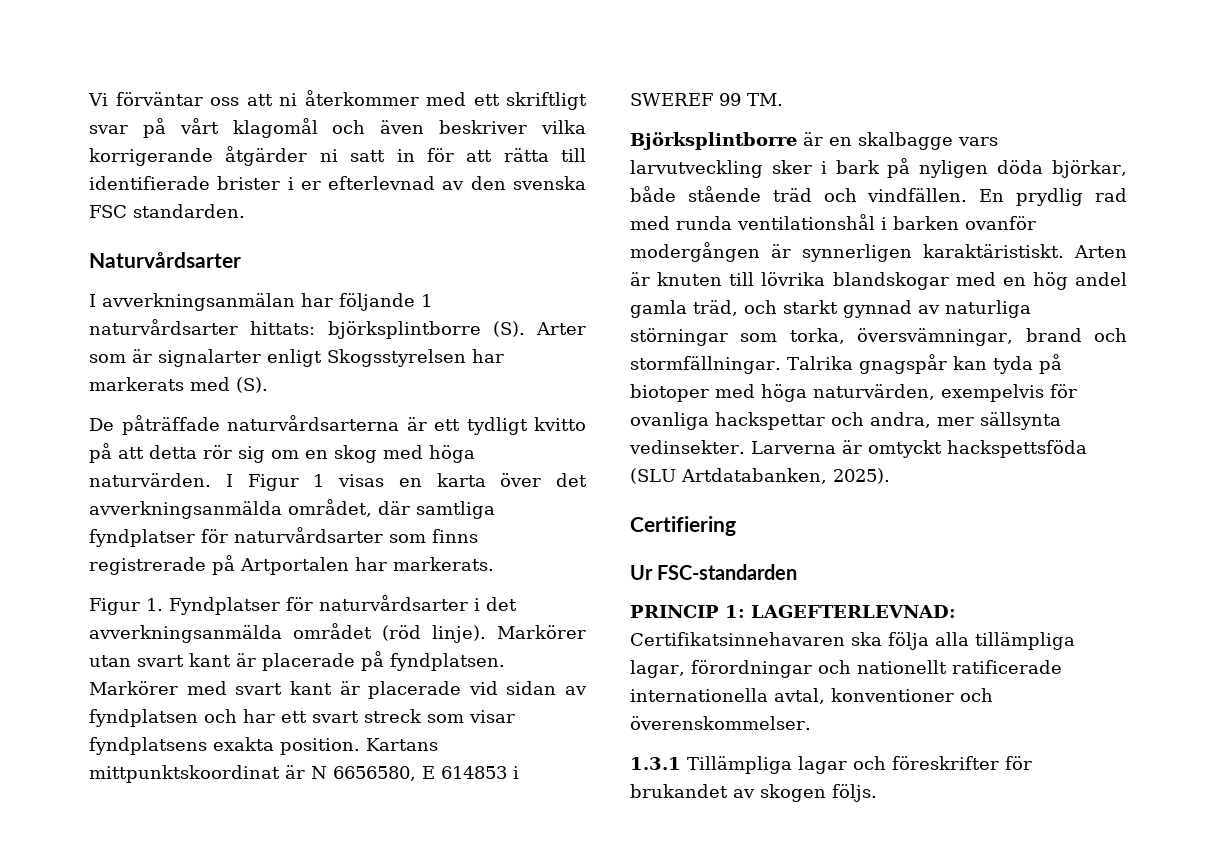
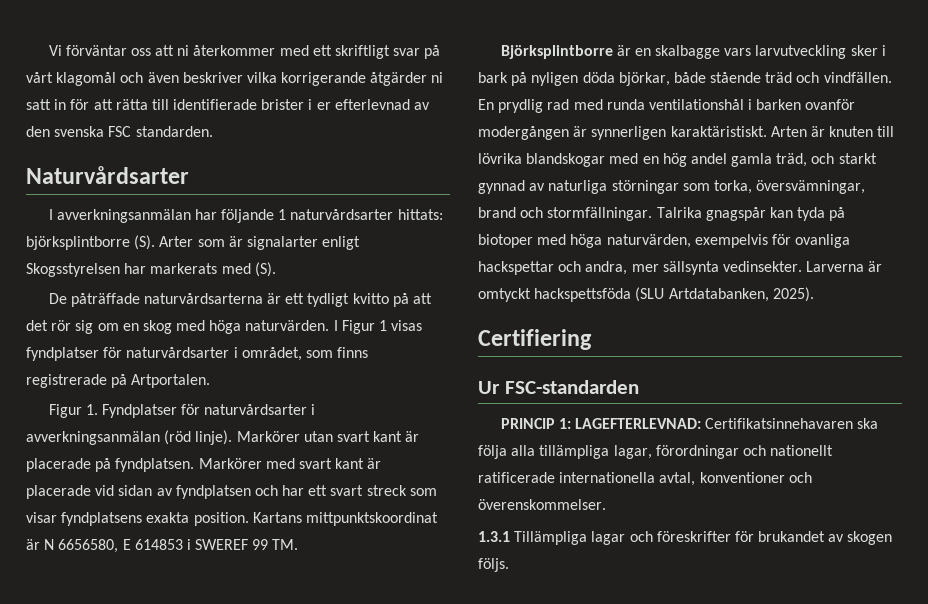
- De påträffade naturvårdsarterna är ett tydligt kvitto på att detta rör sig om en skog med höga naturvärden.
+ De påträffade naturvårdsarterna är ett tydligt kvitto på att det rör sig om en skog med höga naturvärden.
- I Figur 1 visas en karta över det avverkningsanmälda området, där samtliga fyndplatser för naturvårdsarter som finns registrerade på Artportalen har markerats.
+ I Figur 1 visas fyndplatser för naturvårdsarter i området, som finns registrerade på Artportalen.
- Figur 1. Fyndplatser för naturvårdsarter i det avverkningsanmälda området (röd linje).
+ Figur 1. Fyndplatser för naturvårdsarter i avverkningsanmälan (röd linje).

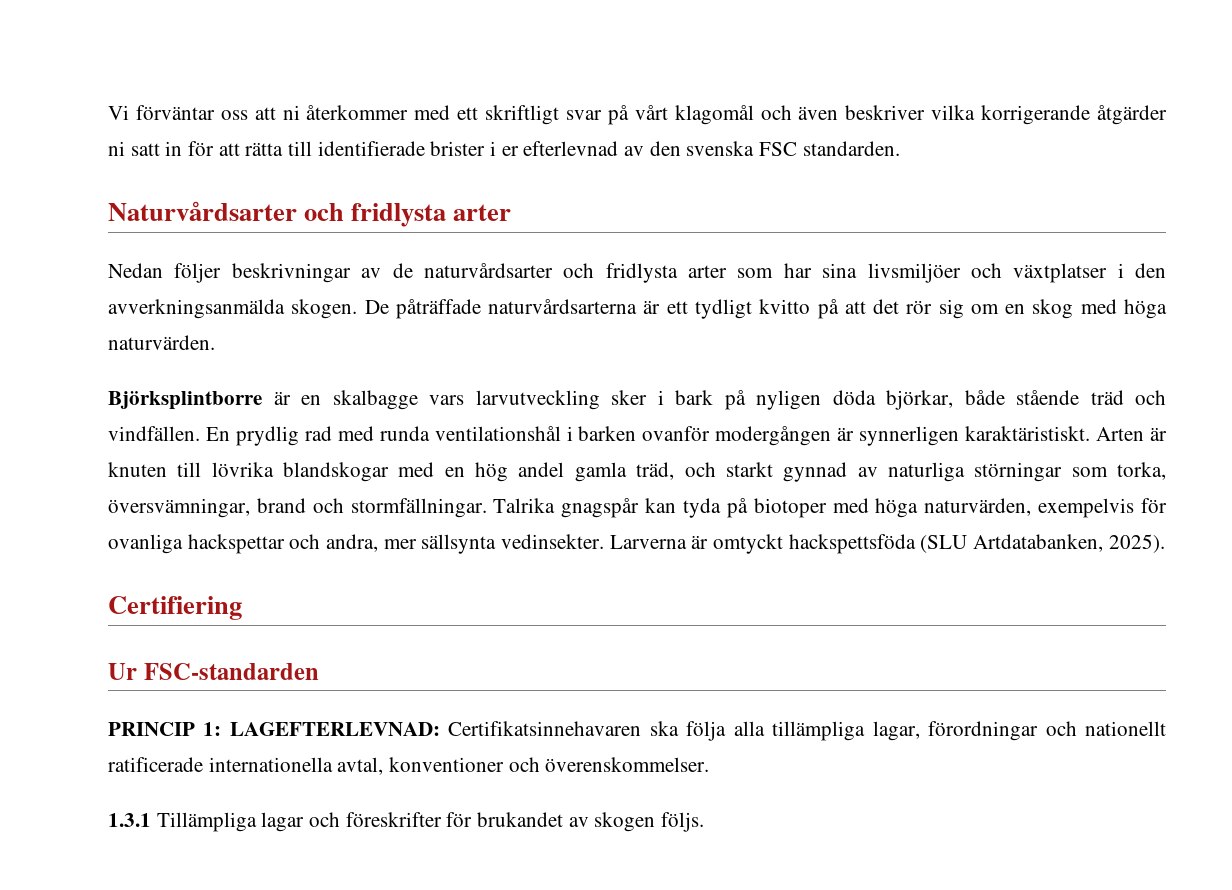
- Naturvårdsarter
- I avverkningsanmälan har följande 1 naturvårdsarter hittats: björksplintborre (S). Arter som är signalarter enligt Skogsstyrelsen har markerats med (S).
- De påträffade naturvårdsarterna är ett tydligt kvitto på att det rör sig om en skog med höga naturvärden. I Figur 1 visas fyndplatser för naturvårdsarter i området, som finns registrerade på Artportalen.
- Figur 1. Fyndplatser för naturvårdsarter i avverkningsanmälan (röd linje). Markörer utan svart kant är placerade på fyndplatsen. Markörer med svart kant är placerade vid sidan av fyndplatsen och har ett svart streck som visar fyndplatsens exakta position. Kartans mittpunktskoordinat är N 6656580, E 614853 i SWEREF 99 TM.
+ Naturvårdsarter och fridlysta arter
+ Nedan följer beskrivningar av de naturvårdsarter och fridlysta arter som har sina livsmiljöer och växtplatser i den avverkningsanmälda skogen. De påträffade naturvårdsarterna är ett tydligt kvitto på att det rör sig om en skog med höga naturvärden.

